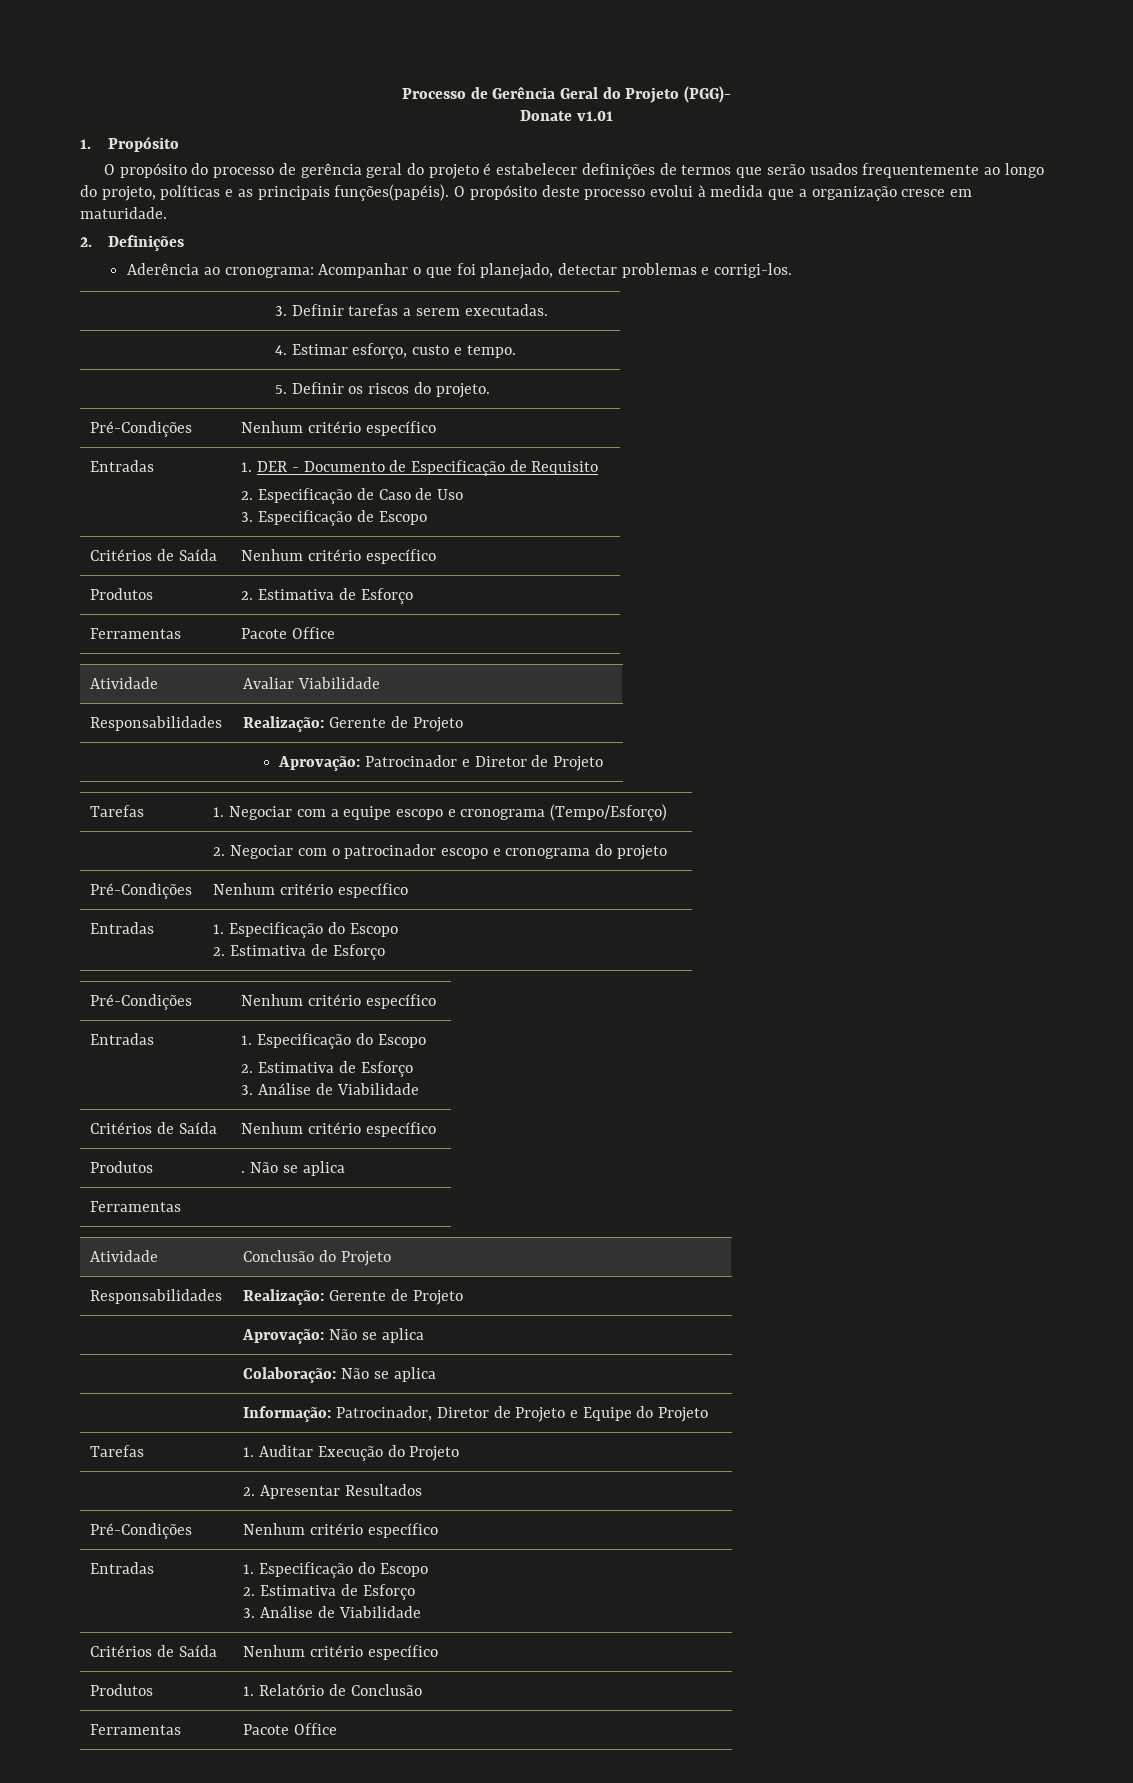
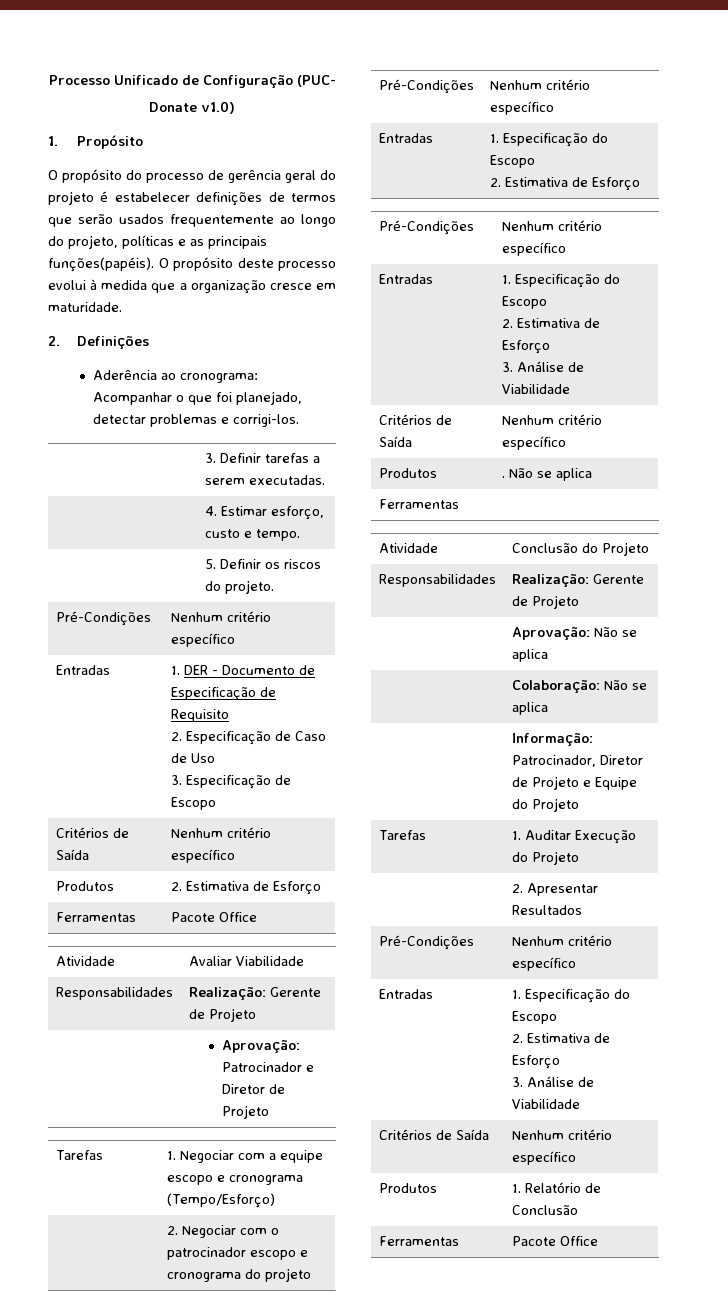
- Processo de Gerência Geral do Projeto (PGG)-
+ Processo Unificado de Configuração (PUC-
- Donate v1.01
+ Donate v1.0)

